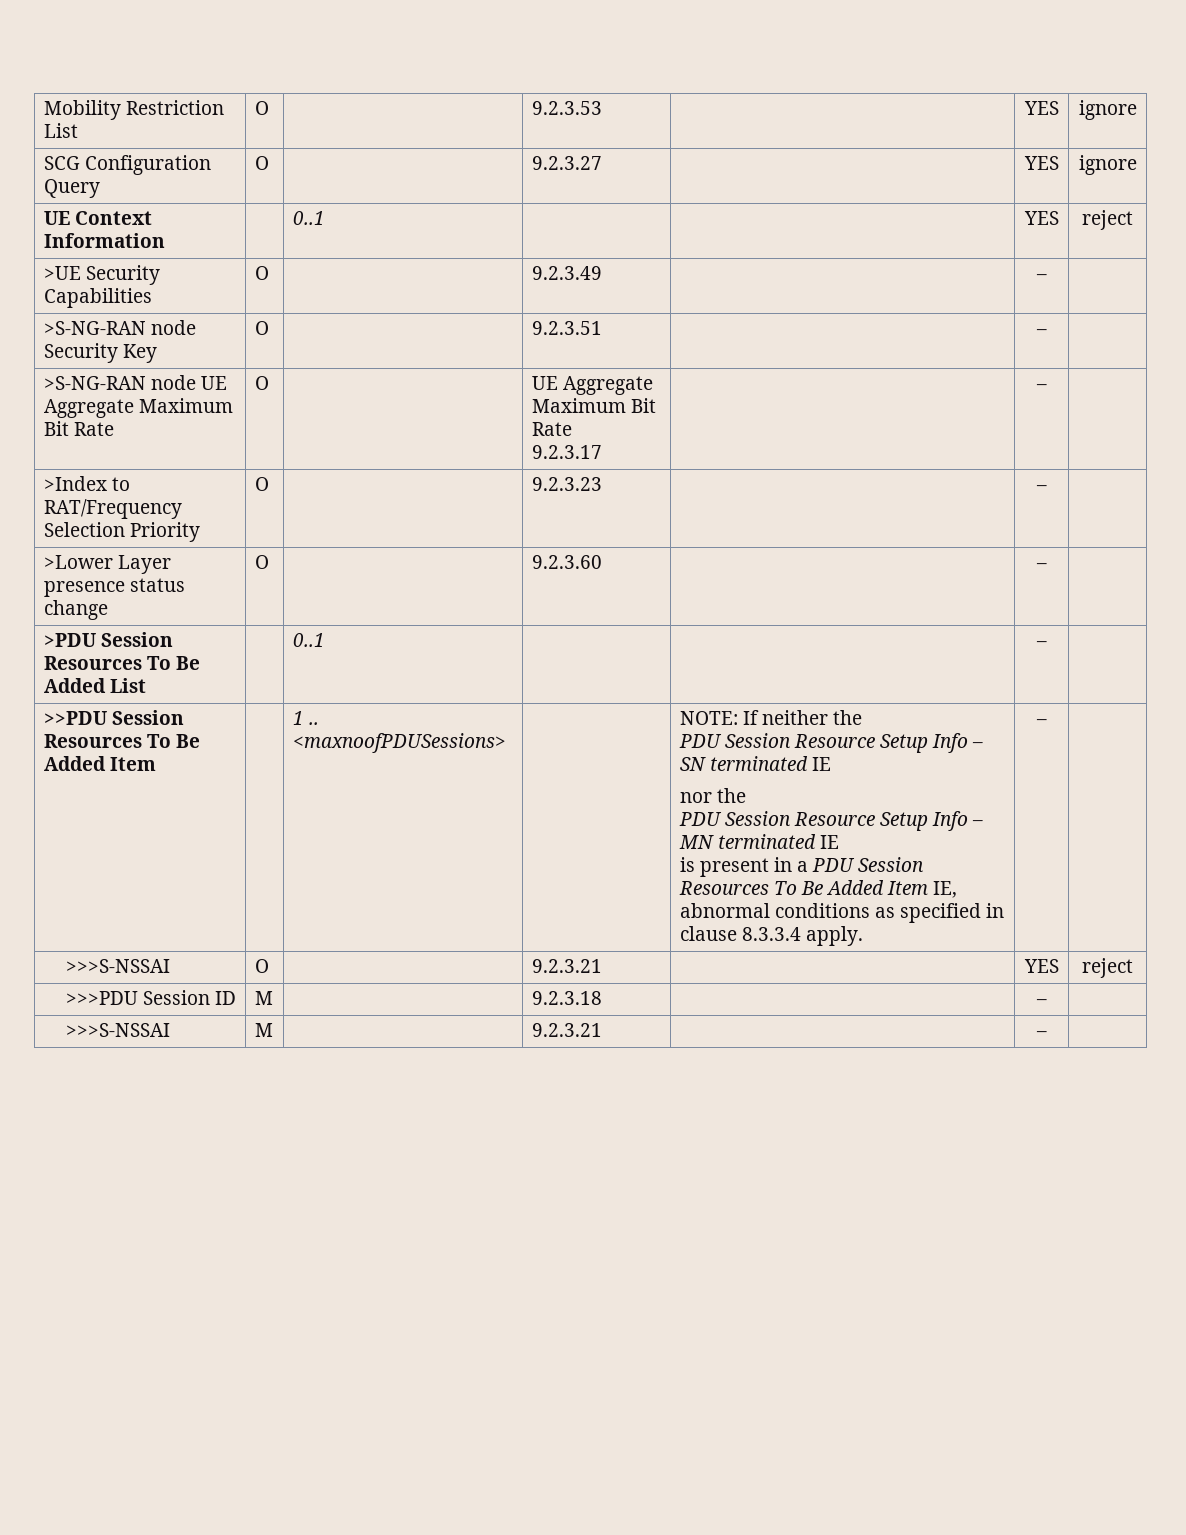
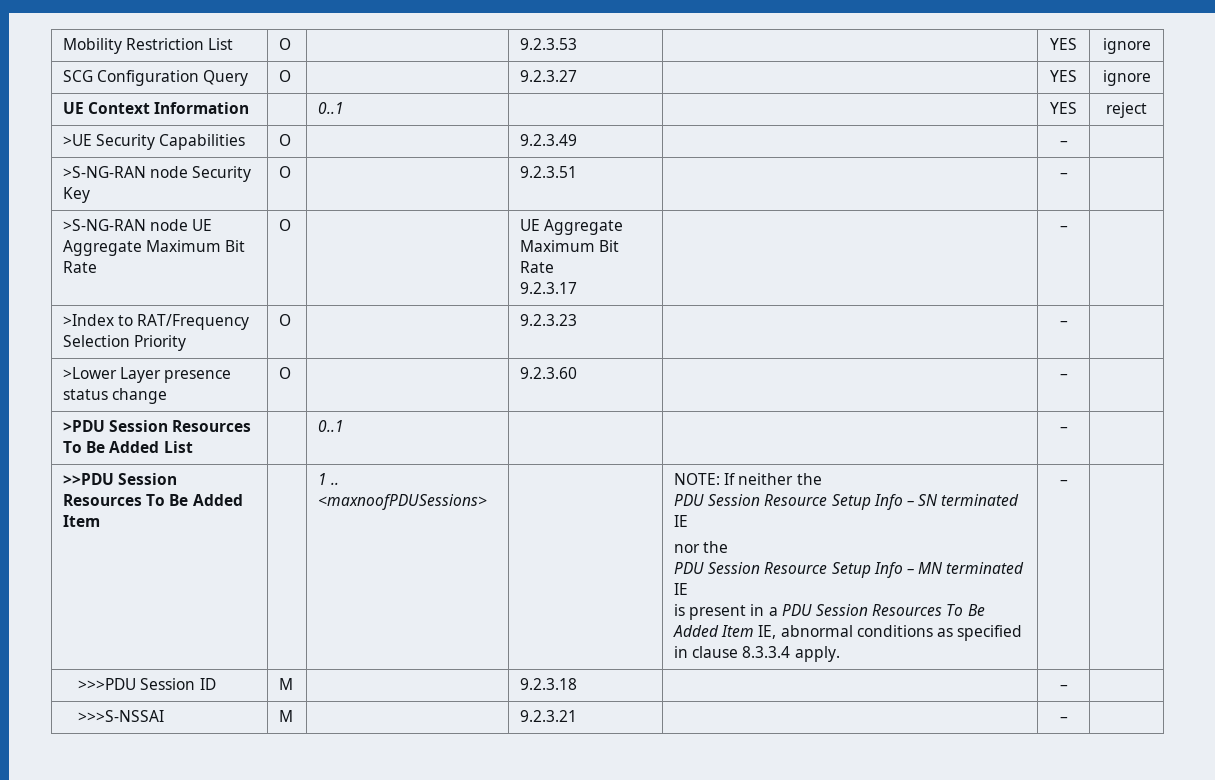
- >>>S-NSSAI | O | | 9.2.3.21 | | YES | reject

